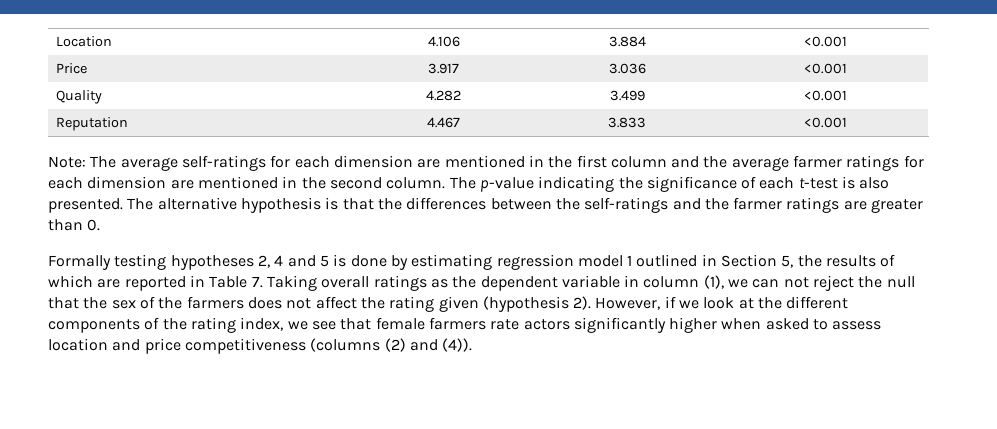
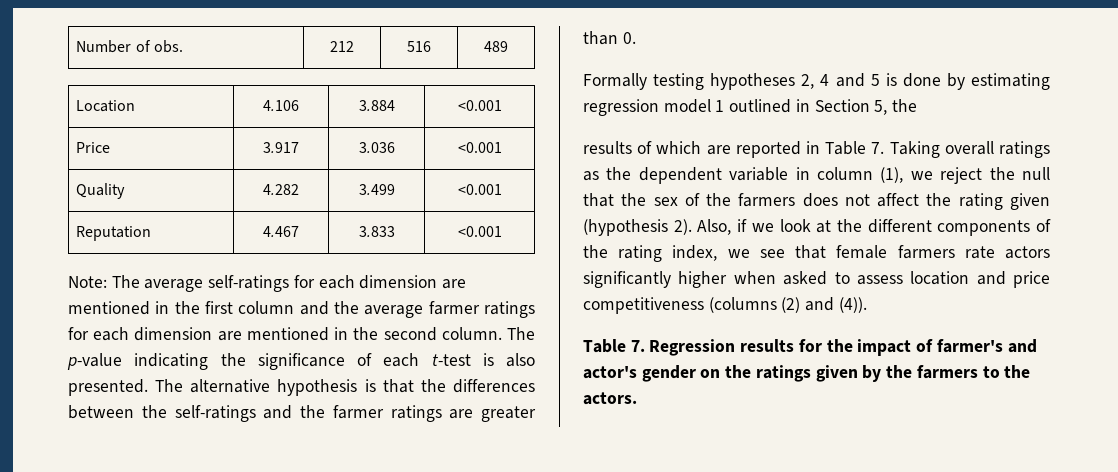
+ Number of obs. | 212 | 516 | 489
- Formally testing hypotheses 2, 4 and 5 is done by estimating regression model 1 outlined in Section 5, the results of which are reported in Table 7. Taking overall ratings as the dependent variable in column (1), we can not reject the null that the sex of the farmers does not affect the rating given (hypothesis 2).
+ Formally testing hypotheses 2, 4 and 5 is done by estimating regression model 1 outlined in Section 5, the
+ results of which are reported in Table 7. Taking overall ratings as the dependent variable in column (1), we reject the null that the sex of the farmers does not affect the rating given (hypothesis 2).
- However, if we look at the different components of the rating index, we see that female farmers rate actors significantly higher when asked to assess location and price competitiveness (columns (2) and (4)).
+ Also, if we look at the different components of the rating index, we see that female farmers rate actors significantly higher when asked to assess location and price competitiveness (columns (2) and (4)).
+ Table 7. Regression results for the impact of farmer's and actor's gender on the ratings given by the farmers to the actors.

